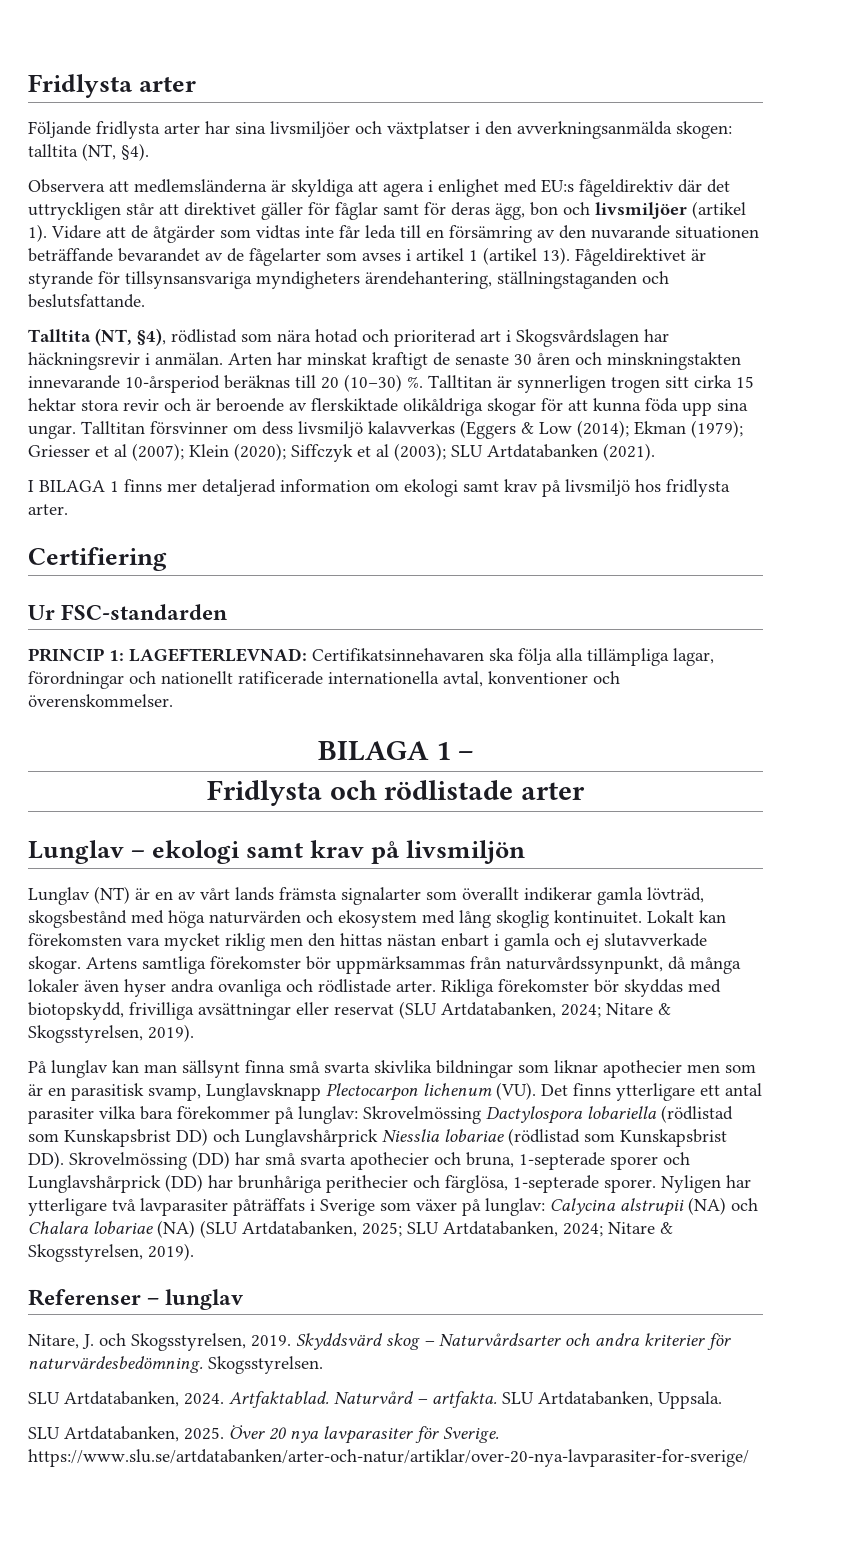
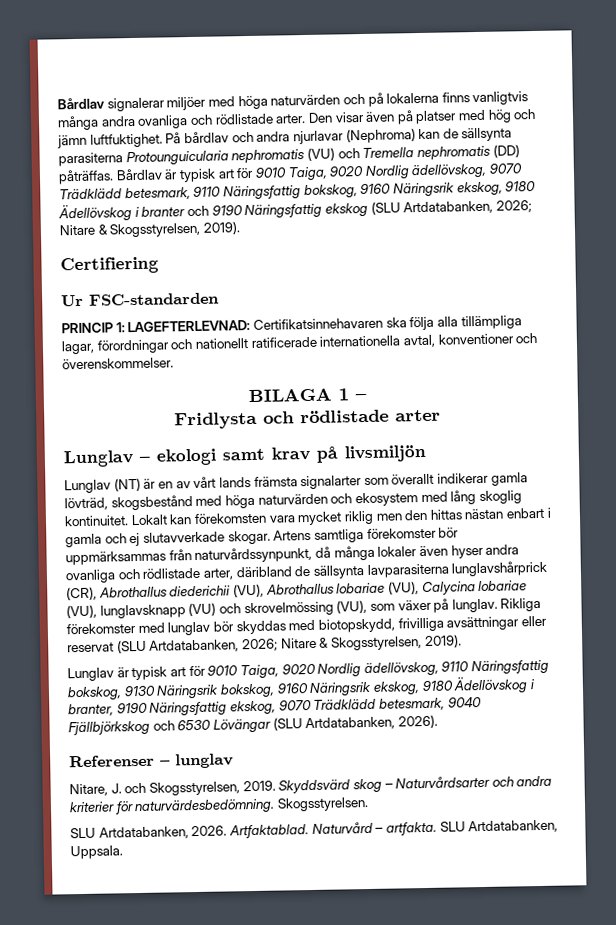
- Fridlysta arter
- Följande fridlysta arter har sina livsmiljöer och växtplatser i den avverkningsanmälda skogen: talltita (NT, §4).
- Observera att medlemsländerna är skyldiga att agera i enlighet med EU:s fågeldirektiv där det uttryckligen står att direktivet gäller för fåglar samt för deras ägg, bon och livsmiljöer (artikel 1). Vidare att de åtgärder som vidtas inte får leda till en försämring av den nuvarande situationen beträffande bevarandet av de fågelarter som avses i artikel 1 (artikel 13). Fågeldirektivet är styrande för tillsynsansvariga myndigheters ärendehantering, ställningstaganden och beslutsfattande.
- Talltita (NT, §4), rödlistad som nära hotad och prioriterad art i Skogsvårdslagen har häckningsrevir i anmälan. Arten har minskat kraftigt de senaste 30 åren och minskningstakten innevarande 10-årsperiod beräknas till 20 (10–30) %. Talltitan är synnerligen trogen sitt cirka 15 hektar stora revir och är beroende av flerskiktade olikåldriga skogar för att kunna föda upp sina ungar. Talltitan försvinner om dess livsmiljö kalavverkas (Eggers & Low (2014); Ekman (1979); Griesser et al (2007); Klein (2020); Siffczyk et al (2003); SLU Artdatabanken (2021).
- I BILAGA 1 finns mer detaljerad information om ekologi samt krav på livsmiljö hos fridlysta arter.
+ Bårdlav signalerar miljöer med höga naturvärden och på lokalerna finns vanligtvis många andra ovanliga och rödlistade arter. Den visar även på platser med hög och jämn luftfuktighet. På bårdlav och andra njurlavar (Nephroma) kan de sällsynta parasiterna Protounguicularia nephromatis (VU) och Tremella nephromatis (DD) påträffas. Bårdlav är typisk art för 9010 Taiga, 9020 Nordlig ädellövskog, 9070 Trädklädd betesmark, 9110 Näringsfattig bokskog, 9160 Näringsrik ekskog, 9180 Ädellövskog i branter och 9190 Näringsfattig ekskog (SLU Artdatabanken, 2026; Nitare & Skogsstyrelsen, 2019).
- Artens samtliga förekomster bör uppmärksammas från naturvårdssynpunkt, då många lokaler även hyser andra ovanliga och rödlistade arter. Rikliga förekomster bör skyddas med biotopskydd, frivilliga avsättningar eller reservat (SLU Artdatabanken, 2024; Nitare & Skogsstyrelsen, 2019).
- På lunglav kan man sällsynt finna små svarta skivlika bildningar som liknar apothecier men som är en parasitisk svamp, Lunglavsknapp Plectocarpon lichenum (VU). Det finns ytterligare ett antal parasiter vilka bara förekommer på lunglav: Skrovelmössing Dactylospora lobariella (rödlistad som Kunskapsbrist DD) och Lunglavshårprick Niesslia lobariae (rödlistad som Kunskapsbrist DD). Skrovelmössing (DD) har små svarta apothecier och bruna, 1-septerade sporer och Lunglavshårprick (DD) har brunhåriga perithecier och färglösa, 1-septerade sporer. Nyligen har ytterligare två lavparasiter påträffats i Sverige som växer på lunglav: Calycina alstrupii (NA) och Chalara lobariae (NA) (SLU Artdatabanken, 2025; SLU Artdatabanken, 2024; Nitare & Skogsstyrelsen, 2019).
+ Artens samtliga förekomster bör uppmärksammas från naturvårdssynpunkt, då många lokaler även hyser andra ovanliga och rödlistade arter, däribland de sällsynta lavparasiterna lunglavshårprick (CR), Abrothallus diederichii (VU), Abrothallus lobariae (VU), Calycina lobariae (VU), lunglavsknapp (VU) och skrovelmössing (VU), som växer på lunglav. Rikliga förekomster med lunglav bör skyddas med biotopskydd, frivilliga avsättningar eller reservat (SLU Artdatabanken, 2026; Nitare & Skogsstyrelsen, 2019).
+ Lunglav är typisk art för 9010 Taiga, 9020 Nordlig ädellövskog, 9110 Näringsfattig bokskog, 9130 Näringsrik bokskog, 9160 Näringsrik ekskog, 9180 Ädellövskog i branter, 9190 Näringsfattig ekskog, 9070 Trädklädd betesmark, 9040 Fjällbjörkskog och 6530 Lövängar (SLU Artdatabanken, 2026).
- SLU Artdatabanken, 2024.
+ SLU Artdatabanken, 2026.
- SLU Artdatabanken, 2025. Över 20 nya lavparasiter för Sverige. https://www.slu.se/artdatabanken/arter-och-natur/artiklar/over-20-nya-lavparasiter-for-sverige/

